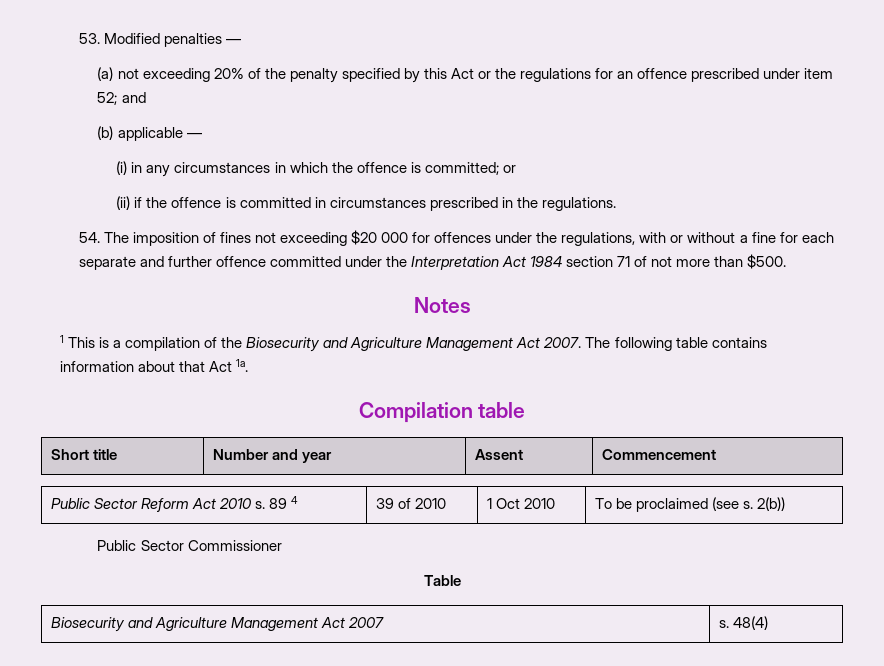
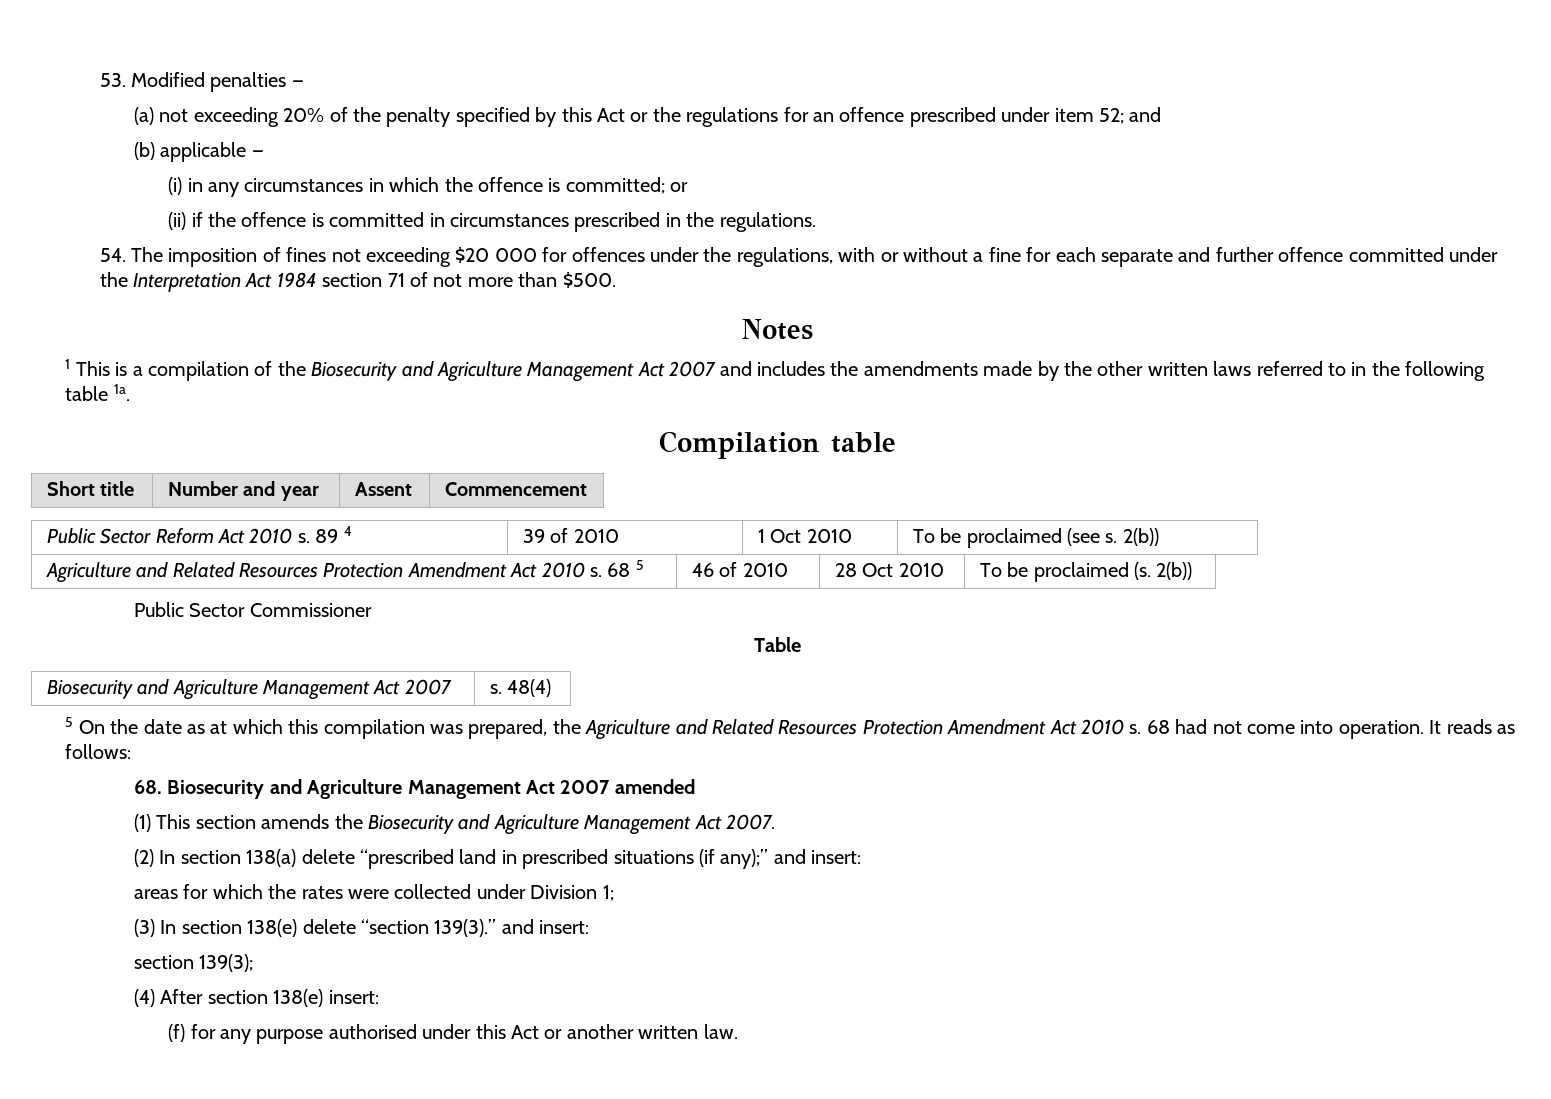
- 1 This is a compilation of the Biosecurity and Agriculture Management Act 2007. The following table contains information about that Act 1a.
+ 1 This is a compilation of the Biosecurity and Agriculture Management Act 2007 and includes the amendments made by the other written laws referred to in the following table 1a.
+ Agriculture and Related Resources Protection Amendment Act 2010 s. 68 5 | 46 of 2010 | 28 Oct 2010 | To be proclaimed (s. 2(b))
+ 5 On the date as at which this compilation was prepared, the Agriculture and Related Resources Protection Amendment Act 2010 s. 68 had not come into operation. It reads as follows:
+ 68. Biosecurity and Agriculture Management Act 2007 amended
+ (1) This section amends the Biosecurity and Agriculture Management Act 2007.
+ (2) In section 138(a) delete “prescribed land in prescribed situations (if any);” and insert:
+ areas for which the rates were collected under Division 1;
+ (3) In section 138(e) delete “section 139(3).” and insert:
+ section 139(3);
+ (4) After section 138(e) insert:
+ (f) for any purpose authorised under this Act or another written law.

